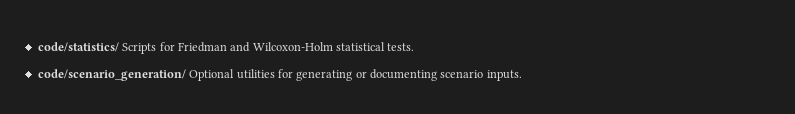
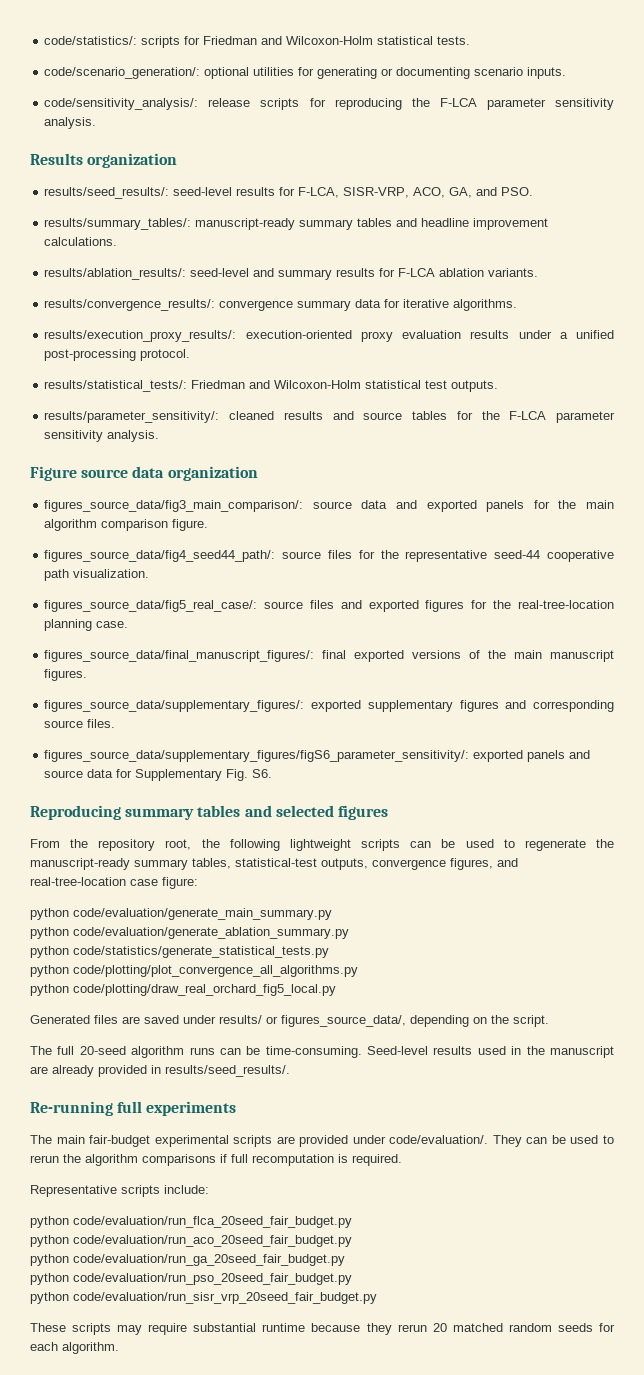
- code/statistics/ Scripts for Friedman and Wilcoxon-Holm statistical tests.
+ code/statistics/: scripts for Friedman and Wilcoxon-Holm statistical tests.
- code/scenario_generation/ Optional utilities for generating or documenting scenario inputs.
+ code/scenario_generation/: optional utilities for generating or documenting scenario inputs.
+ code/sensitivity_analysis/: release scripts for reproducing the F-LCA parameter sensitivity analysis.
+ Results organization
+ results/seed_results/: seed-level results for F-LCA, SISR-VRP, ACO, GA, and PSO.
+ results/summary_tables/: manuscript-ready summary tables and headline improvement calculations.
+ results/ablation_results/: seed-level and summary results for F-LCA ablation variants.
+ results/convergence_results/: convergence summary data for iterative algorithms.
+ results/execution_proxy_results/: execution-oriented proxy evaluation results under a unified post-processing protocol.
+ results/statistical_tests/: Friedman and Wilcoxon-Holm statistical test outputs.
+ results/parameter_sensitivity/: cleaned results and source tables for the F-LCA parameter sensitivity analysis.
+ Figure source data organization
+ figures_source_data/fig3_main_comparison/: source data and exported panels for the main algorithm comparison figure.
+ figures_source_data/fig4_seed44_path/: source files for the representative seed-44 cooperative path visualization.
+ figures_source_data/fig5_real_case/: source files and exported figures for the real-tree-location planning case.
+ figures_source_data/final_manuscript_figures/: final exported versions of the main manuscript figures.
+ figures_source_data/supplementary_figures/: exported supplementary figures and corresponding source files.
+ figures_source_data/supplementary_figures/figS6_parameter_sensitivity/: exported panels and source data for Supplementary Fig. S6.
+ Reproducing summary tables and selected figures
+ From the repository root, the following lightweight scripts can be used to regenerate the manuscript-ready summary tables, statistical-test outputs, convergence figures, and real-tree-location case figure:
+ python code/evaluation/generate_main_summary.py
+ python code/evaluation/generate_ablation_summary.py
+ python code/statistics/generate_statistical_tests.py
+ python code/plotting/plot_convergence_all_algorithms.py
+ python code/plotting/draw_real_orchard_fig5_local.py
+ Generated files are saved under results/ or figures_source_data/, depending on the script.
+ The full 20-seed algorithm runs can be time-consuming. Seed-level results used in the manuscript are already provided in results/seed_results/.
+ Re-running full experiments
+ The main fair-budget experimental scripts are provided under code/evaluation/. They can be used to rerun the algorithm comparisons if full recomputation is required.
+ Representative scripts include:
+ python code/evaluation/run_flca_20seed_fair_budget.py
+ python code/evaluation/run_aco_20seed_fair_budget.py
+ python code/evaluation/run_ga_20seed_fair_budget.py
+ python code/evaluation/run_pso_20seed_fair_budget.py
+ python code/evaluation/run_sisr_vrp_20seed_fair_budget.py
+ These scripts may require substantial runtime because they rerun 20 matched random seeds for each algorithm.

